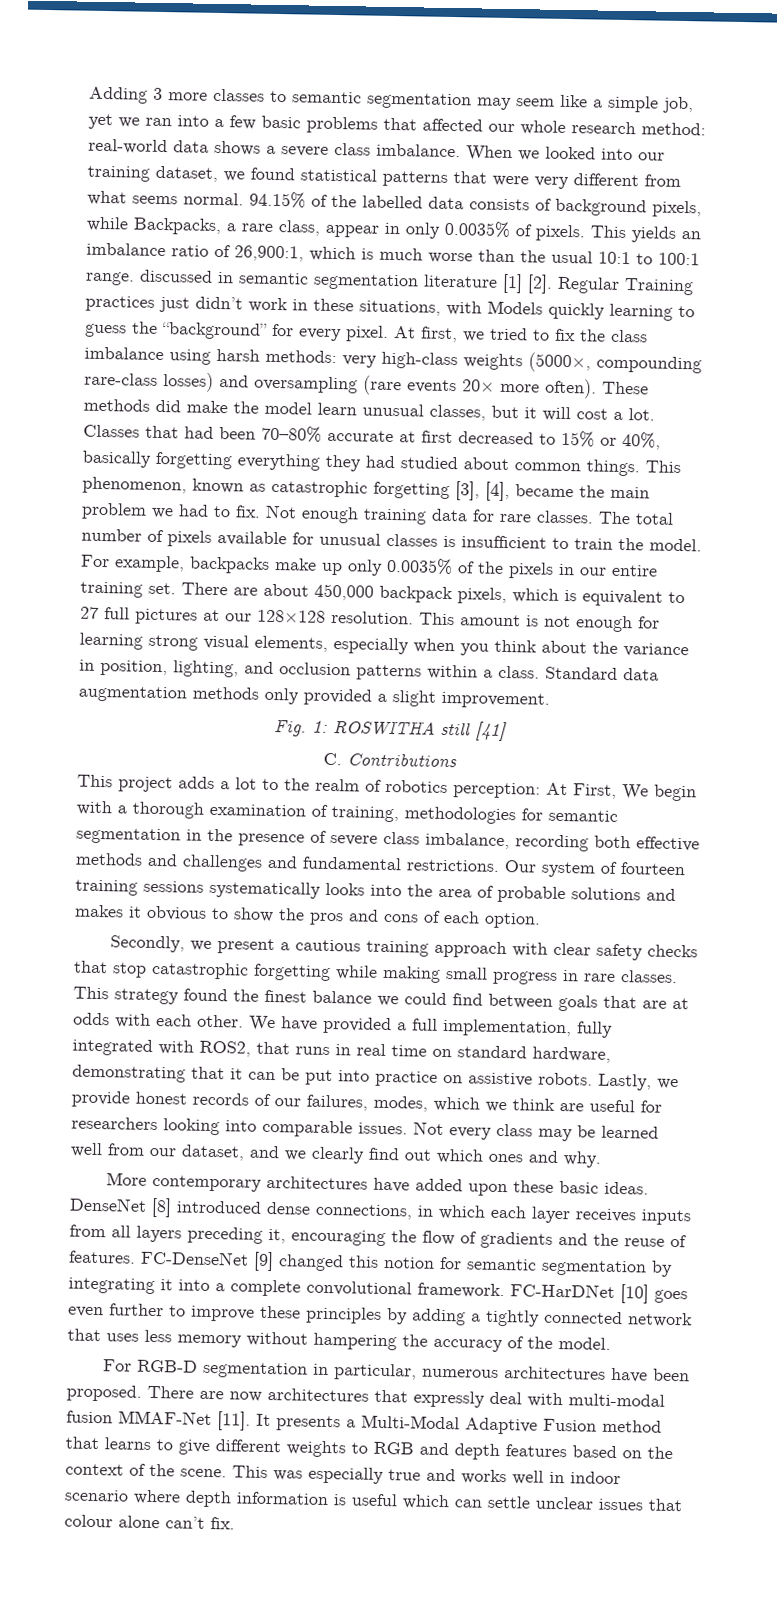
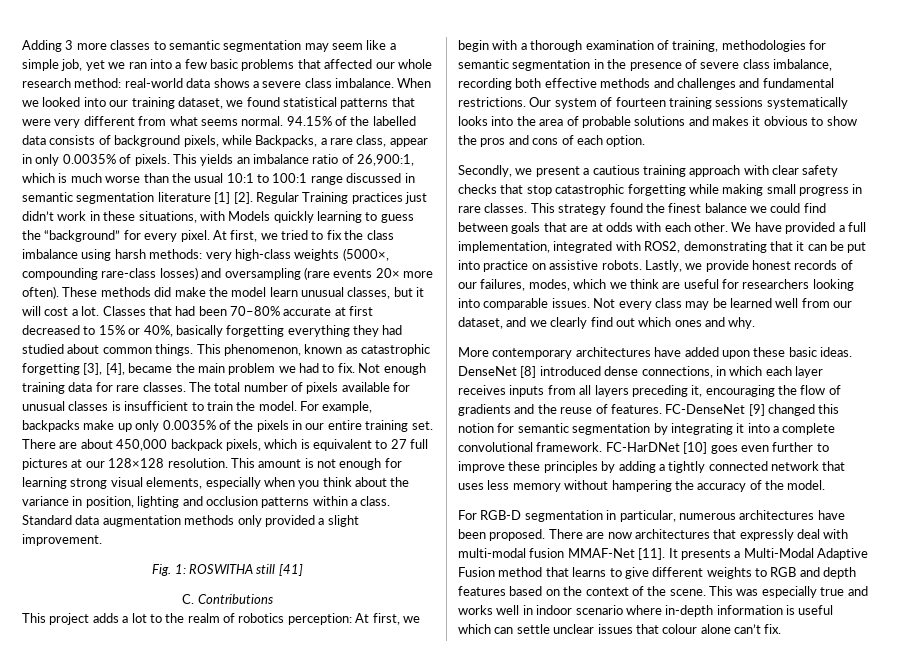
- This yields an imbalance ratio of 26,900:1, which is much worse than the usual 10:1 to 100:1 range. discussed in semantic segmentation literature [1] [2].
+ This yields an imbalance ratio of 26,900:1, which is much worse than the usual 10:1 to 100:1 range discussed in semantic segmentation literature [1] [2].
- This amount is not enough for learning strong visual elements, especially when you think about the variance in position, lighting, and occlusion patterns within a class.
+ This amount is not enough for learning strong visual elements, especially when you think about the variance in position, lighting and occlusion patterns within a class.
- This project adds a lot to the realm of robotics perception: At First, We begin with a thorough examination of training, methodologies for semantic segmentation in the presence of severe class imbalance, recording both effective methods and challenges and fundamental restrictions.
+ This project adds a lot to the realm of robotics perception: At first, we begin with a thorough examination of training, methodologies for semantic segmentation in the presence of severe class imbalance, recording both effective methods and challenges and fundamental restrictions.
- We have provided a full implementation, fully integrated with ROS2, that runs in real time on standard hardware, demonstrating that it can be put into practice on assistive robots.
+ We have provided a full implementation, integrated with ROS2, demonstrating that it can be put into practice on assistive robots.
- This was especially true and works well in indoor scenario where depth information is useful which can settle unclear issues that colour alone can’t fix.
+ This was especially true and works well in indoor scenario where in-depth information is useful which can settle unclear issues that colour alone can’t fix.

